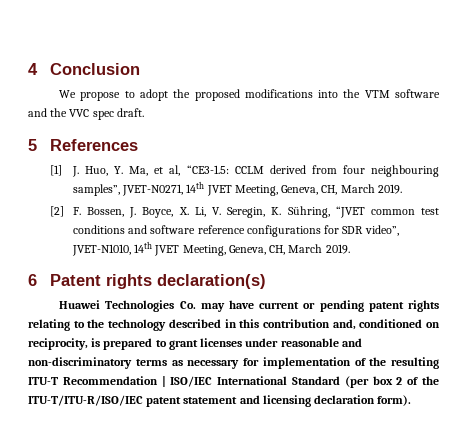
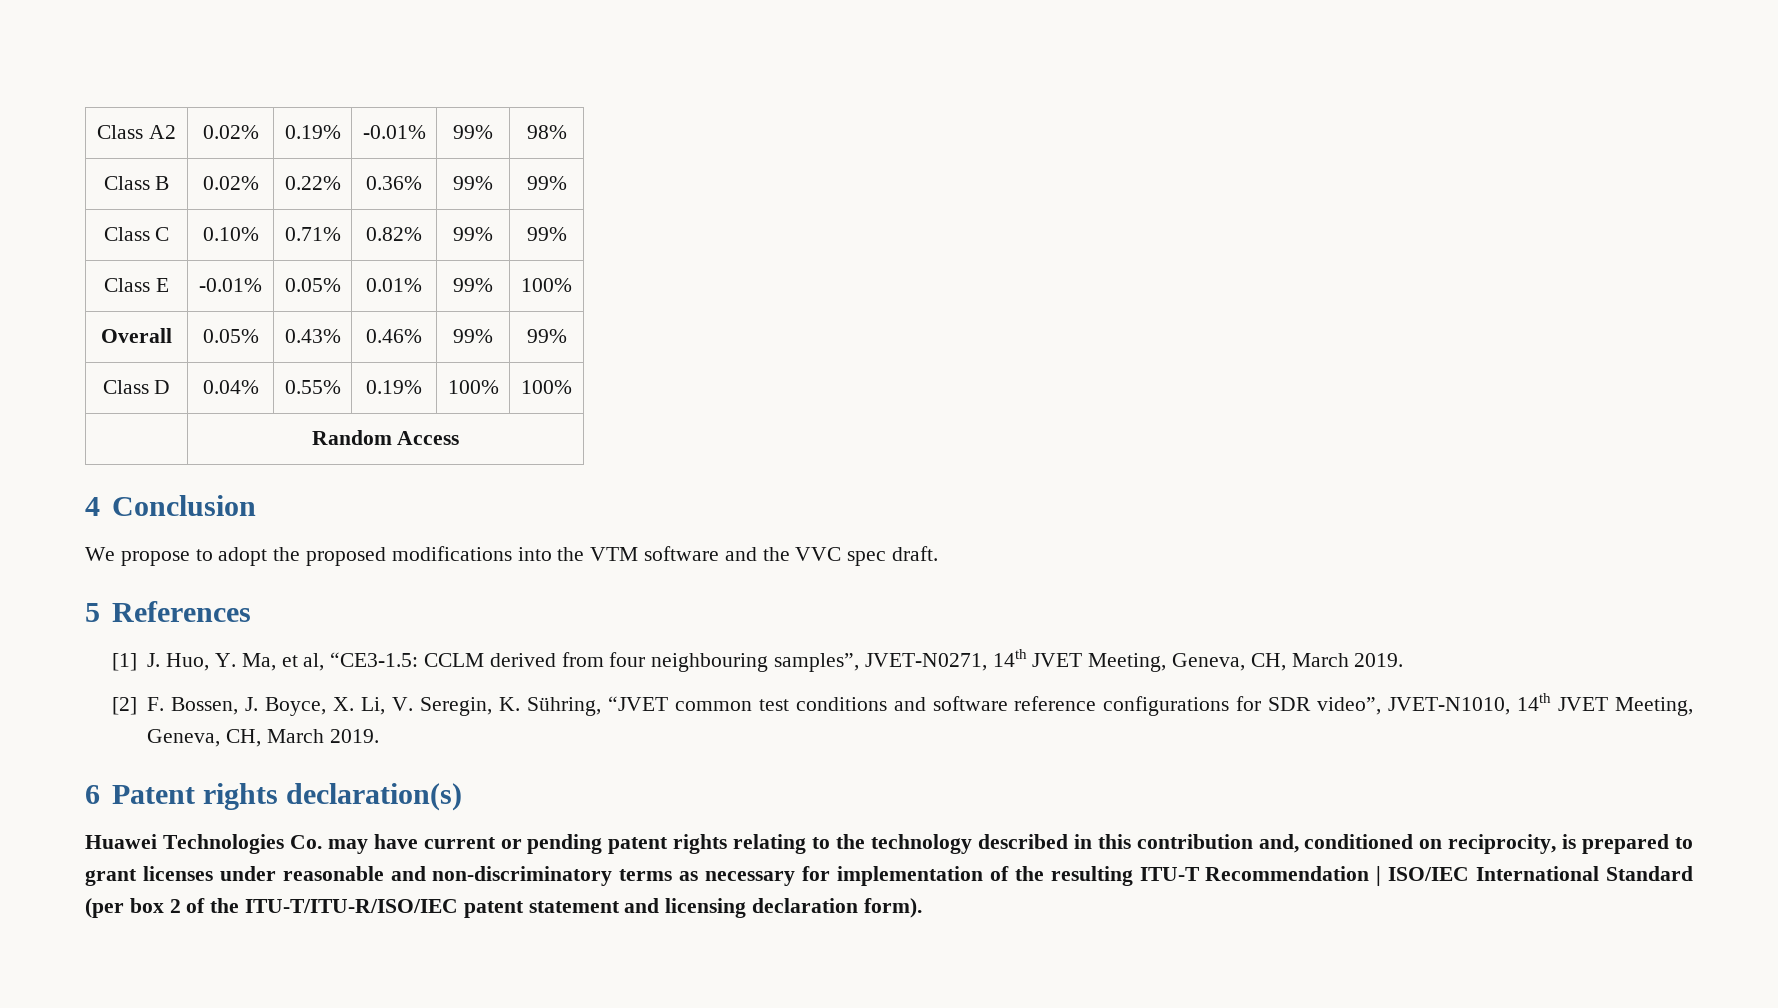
+ Class A2 | 0.02% | 0.19% | -0.01% | 99% | 98%
+ Class B | 0.02% | 0.22% | 0.36% | 99% | 99%
+ Class C | 0.10% | 0.71% | 0.82% | 99% | 99%
+ Class E | -0.01% | 0.05% | 0.01% | 99% | 100%
+ Overall | 0.05% | 0.43% | 0.46% | 99% | 99%
+ Class D | 0.04% | 0.55% | 0.19% | 100% | 100%
+ | Random Access

